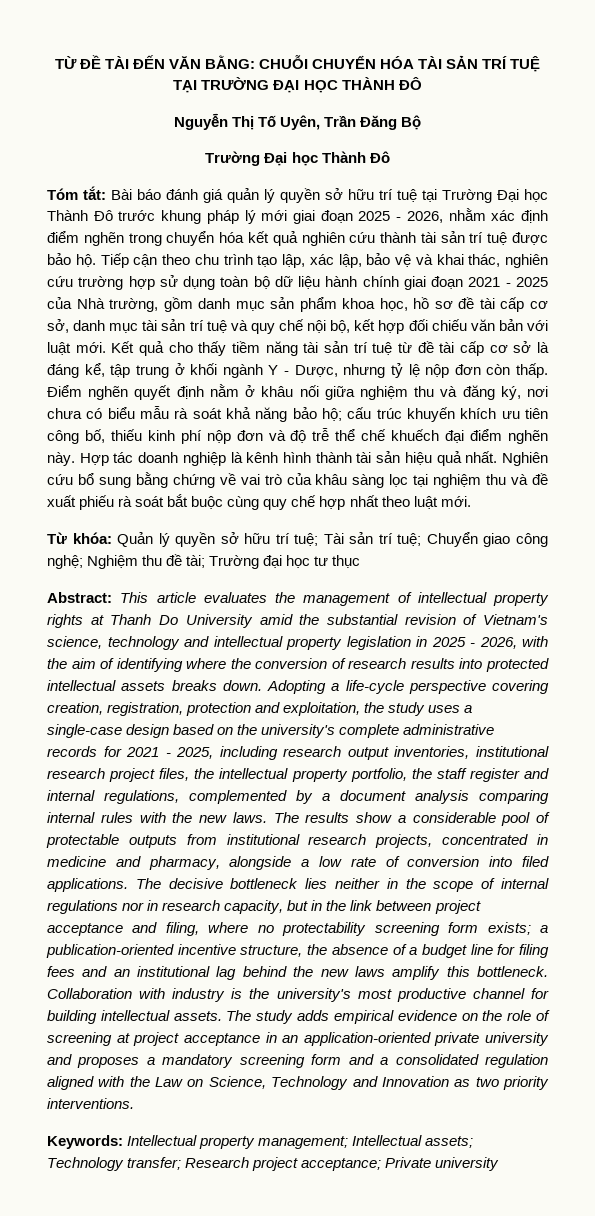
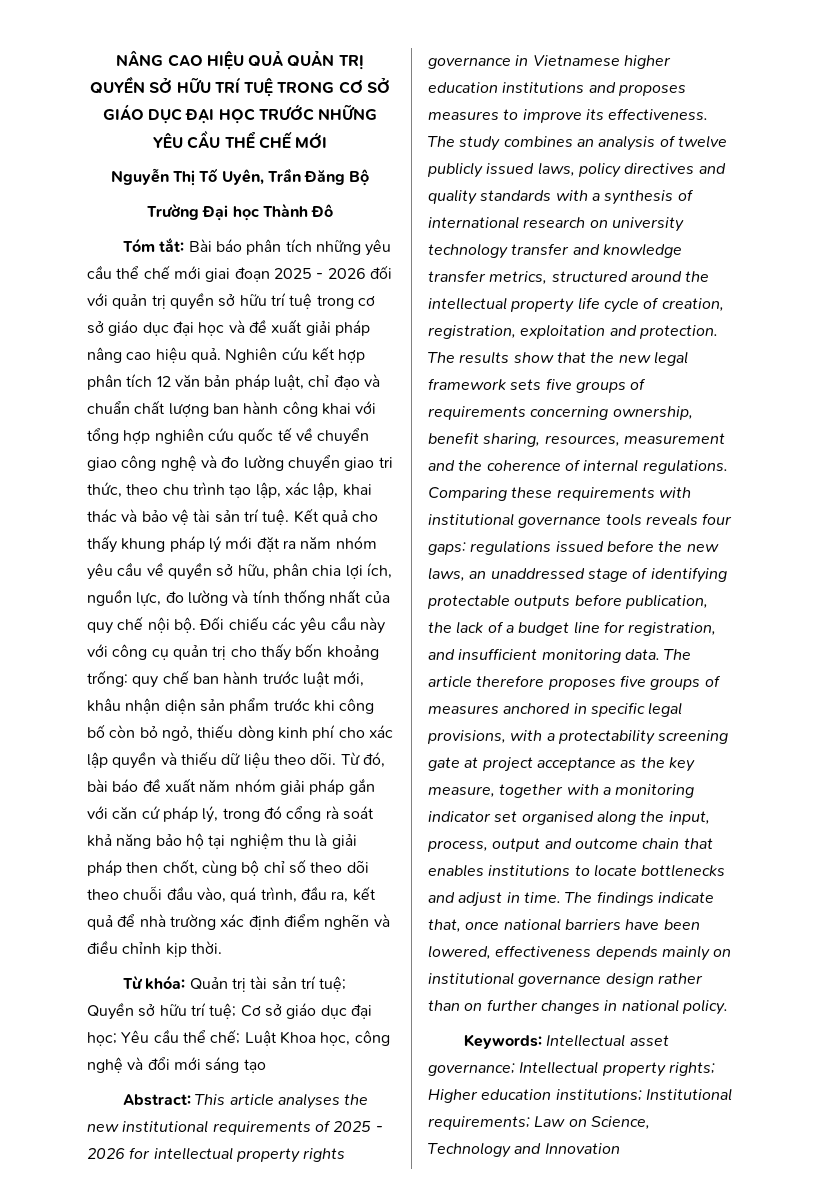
- TỪ ĐỀ TÀI ĐẾN VĂN BẰNG: CHUỖI CHUYỂN HÓA TÀI SẢN TRÍ TUỆ TẠI TRƯỜNG ĐẠI HỌC THÀNH ĐÔ
+ NÂNG CAO HIỆU QUẢ QUẢN TRỊ QUYỀN SỞ HỮU TRÍ TUỆ TRONG CƠ SỞ GIÁO DỤC ĐẠI HỌC TRƯỚC NHỮNG YÊU CẦU THỂ CHẾ MỚI
- Tóm tắt: Bài báo đánh giá quản lý quyền sở hữu trí tuệ tại Trường Đại học Thành Đô trước khung pháp lý mới giai đoạn 2025 - 2026, nhằm xác định điểm nghẽn trong chuyển hóa kết quả nghiên cứu thành tài sản trí tuệ được bảo hộ. Tiếp cận theo chu trình tạo lập, xác lập, bảo vệ và khai thác, nghiên cứu trường hợp sử dụng toàn bộ dữ liệu hành chính giai đoạn 2021 - 2025 của Nhà trường, gồm danh mục sản phẩm khoa học, hồ sơ đề tài cấp cơ sở, danh mục tài sản trí tuệ và quy chế nội bộ, kết hợp đối chiếu văn bản với luật mới. Kết quả cho thấy tiềm năng tài sản trí tuệ từ đề tài cấp cơ sở là đáng kể, tập trung ở khối ngành Y - Dược, nhưng tỷ lệ nộp đơn còn thấp. Điểm nghẽn quyết định nằm ở khâu nối giữa nghiệm thu và đăng ký, nơi chưa có biểu mẫu rà soát khả năng bảo hộ; cấu trúc khuyến khích ưu tiên công bố, thiếu kinh phí nộp đơn và độ trễ thể chế khuếch đại điểm nghẽn này. Hợp tác doanh nghiệp là kênh hình thành tài sản hiệu quả nhất. Nghiên cứu bổ sung bằng chứng về vai trò của khâu sàng lọc tại nghiệm thu và đề xuất phiếu rà soát bắt buộc cùng quy chế hợp nhất theo luật mới.
- Từ khóa: Quản lý quyền sở hữu trí tuệ; Tài sản trí tuệ; Chuyển giao công nghệ; Nghiệm thu đề tài; Trường đại học tư thục
- Abstract: This article evaluates the management of intellectual property rights at Thanh Do University amid the substantial revision of Vietnam's science, technology and intellectual property legislation in 2025 - 2026, with the aim of identifying where the conversion of research results into protected intellectual assets breaks down. Adopting a life-cycle perspective covering creation, registration, protection and exploitation, the study uses a single-case design based on the university's complete administrative records for 2021 - 2025, including research output inventories, institutional research project files, the intellectual property portfolio, the staff register and internal regulations, complemented by a document analysis comparing internal rules with the new laws. The results show a considerable pool of protectable outputs from institutional research projects, concentrated in medicine and pharmacy, alongside a low rate of conversion into filed applications. The decisive bottleneck lies neither in the scope of internal regulations nor in research capacity, but in the link between project acceptance and filing, where no protectability screening form exists; a publication-oriented incentive structure, the absence of a budget line for filing fees and an institutional lag behind the new laws amplify this bottleneck. Collaboration with industry is the university's most productive channel for building intellectual assets. The study adds empirical evidence on the role of screening at project acceptance in an application-oriented private university and proposes a mandatory screening form and a consolidated regulation aligned with the Law on Science, Technology and Innovation as two priority interventions.
- Keywords: Intellectual property management; Intellectual assets; Technology transfer; Research project acceptance; Private university
+ Tóm tắt: Bài báo phân tích những yêu cầu thể chế mới giai đoạn 2025 - 2026 đối với quản trị quyền sở hữu trí tuệ trong cơ sở giáo dục đại học và đề xuất giải pháp nâng cao hiệu quả. Nghiên cứu kết hợp phân tích 12 văn bản pháp luật, chỉ đạo và chuẩn chất lượng ban hành công khai với tổng hợp nghiên cứu quốc tế về chuyển giao công nghệ và đo lường chuyển giao tri thức, theo chu trình tạo lập, xác lập, khai thác và bảo vệ tài sản trí tuệ. Kết quả cho thấy khung pháp lý mới đặt ra năm nhóm yêu cầu về quyền sở hữu, phân chia lợi ích, nguồn lực, đo lường và tính thống nhất của quy chế nội bộ. Đối chiếu các yêu cầu này với công cụ quản trị cho thấy bốn khoảng trống: quy chế ban hành trước luật mới, khâu nhận diện sản phẩm trước khi công bố còn bỏ ngỏ, thiếu dòng kinh phí cho xác lập quyền và thiếu dữ liệu theo dõi. Từ đó, bài báo đề xuất năm nhóm giải pháp gắn với căn cứ pháp lý, trong đó cổng rà soát khả năng bảo hộ tại nghiệm thu là giải pháp then chốt, cùng bộ chỉ số theo dõi theo chuỗi đầu vào, quá trình, đầu ra, kết quả để nhà trường xác định điểm nghẽn và điều chỉnh kịp thời.
+ Từ khóa: Quản trị tài sản trí tuệ; Quyền sở hữu trí tuệ; Cơ sở giáo dục đại học; Yêu cầu thể chế; Luật Khoa học, công nghệ và đổi mới sáng tạo
+ Abstract: This article analyses the new institutional requirements of 2025 - 2026 for intellectual property rights governance in Vietnamese higher education institutions and proposes measures to improve its effectiveness. The study combines an analysis of twelve publicly issued laws, policy directives and quality standards with a synthesis of international research on university technology transfer and knowledge transfer metrics, structured around the intellectual property life cycle of creation, registration, exploitation and protection. The results show that the new legal framework sets five groups of requirements concerning ownership, benefit sharing, resources, measurement and the coherence of internal regulations. Comparing these requirements with institutional governance tools reveals four gaps: regulations issued before the new laws, an unaddressed stage of identifying protectable outputs before publication, the lack of a budget line for registration, and insufficient monitoring data. The article therefore proposes five groups of measures anchored in specific legal provisions, with a protectability screening gate at project acceptance as the key measure, together with a monitoring indicator set organised along the input, process, output and outcome chain that enables institutions to locate bottlenecks and adjust in time. The findings indicate that, once national barriers have been lowered, effectiveness depends mainly on institutional governance design rather than on further changes in national policy.
+ Keywords: Intellectual asset governance; Intellectual property rights; Higher education institutions; Institutional requirements; Law on Science, Technology and Innovation

